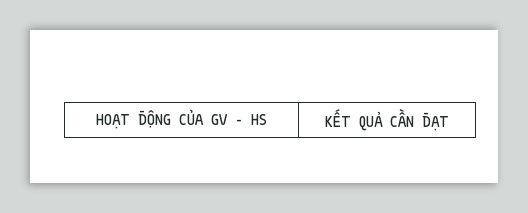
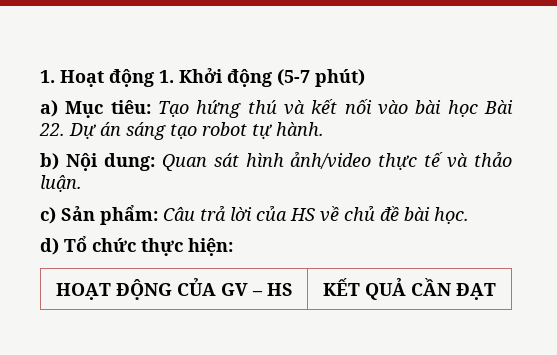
+ 1. Hoạt động 1. Khởi động (5-7 phút)
+ a) Mục tiêu: Tạo hứng thú và kết nối vào bài học Bài 22. Dự án sáng tạo robot tự hành.
+ b) Nội dung: Quan sát hình ảnh/video thực tế và thảo luận.
+ c) Sản phẩm: Câu trả lời của HS về chủ đề bài học.
+ d) Tổ chức thực hiện:

